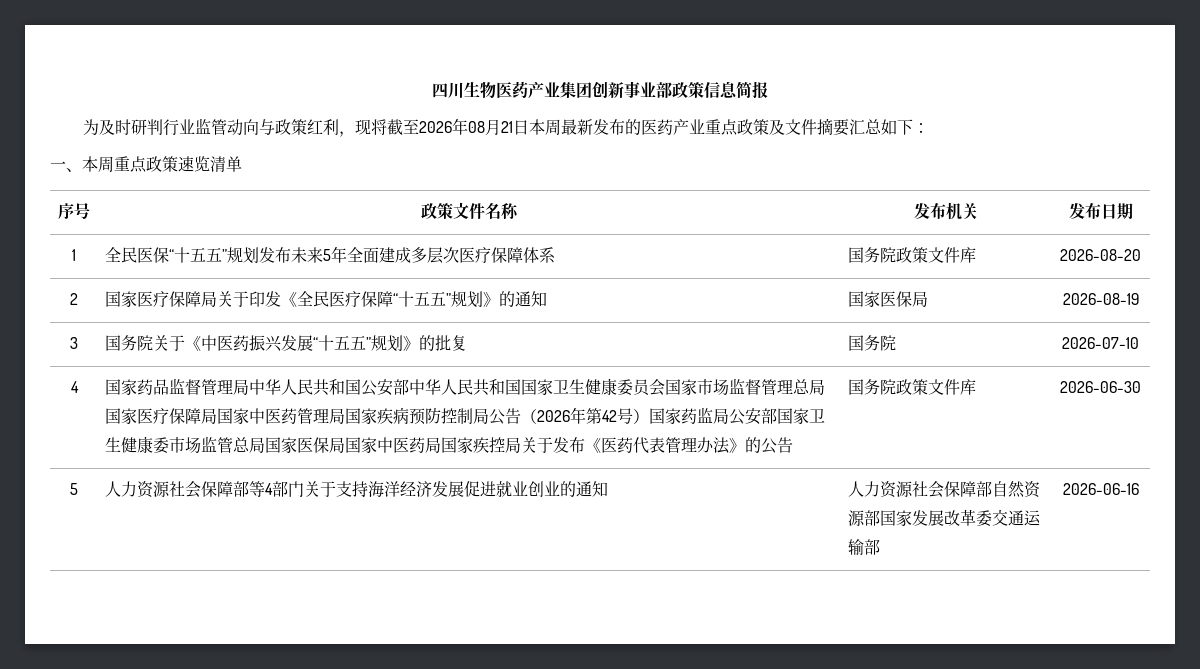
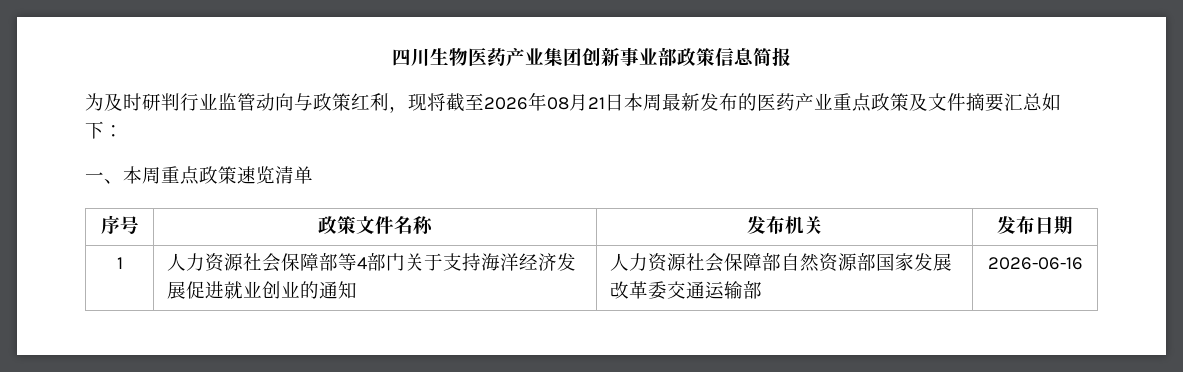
- 1 | 全民医保“十五五”规划发布未来5年全面建成多层次医疗保障体系 | 国务院政策文件库 | 2026-08-20
- 2 | 国家医疗保障局关于印发《全民医疗保障“十五五”规划》的通知 | 国家医保局 | 2026-08-19
- 3 | 国务院关于《中医药振兴发展“十五五”规划》的批复 | 国务院 | 2026-07-10
- 4 | 国家药品监督管理局中华人民共和国公安部中华人民共和国国家卫生健康委员会国家市场监督管理总局国家医疗保障局国家中医药管理局国家疾病预防控制局公告（2026年第42号）国家药监局公安部国家卫生健康委市场监管总局国家医保局国家中医药局国家疾控局关于发布《医药代表管理办法》的公告 | 国务院政策文件库 | 2026-06-30
- 5 | 人力资源社会保障部等4部门关于支持海洋经济发展促进就业创业的通知 | 人力资源社会保障部自然资源部国家发展改革委交通运输部 | 2026-06-16
+ 1 | 人力资源社会保障部等4部门关于支持海洋经济发展促进就业创业的通知 | 人力资源社会保障部自然资源部国家发展改革委交通运输部 | 2026-06-16

